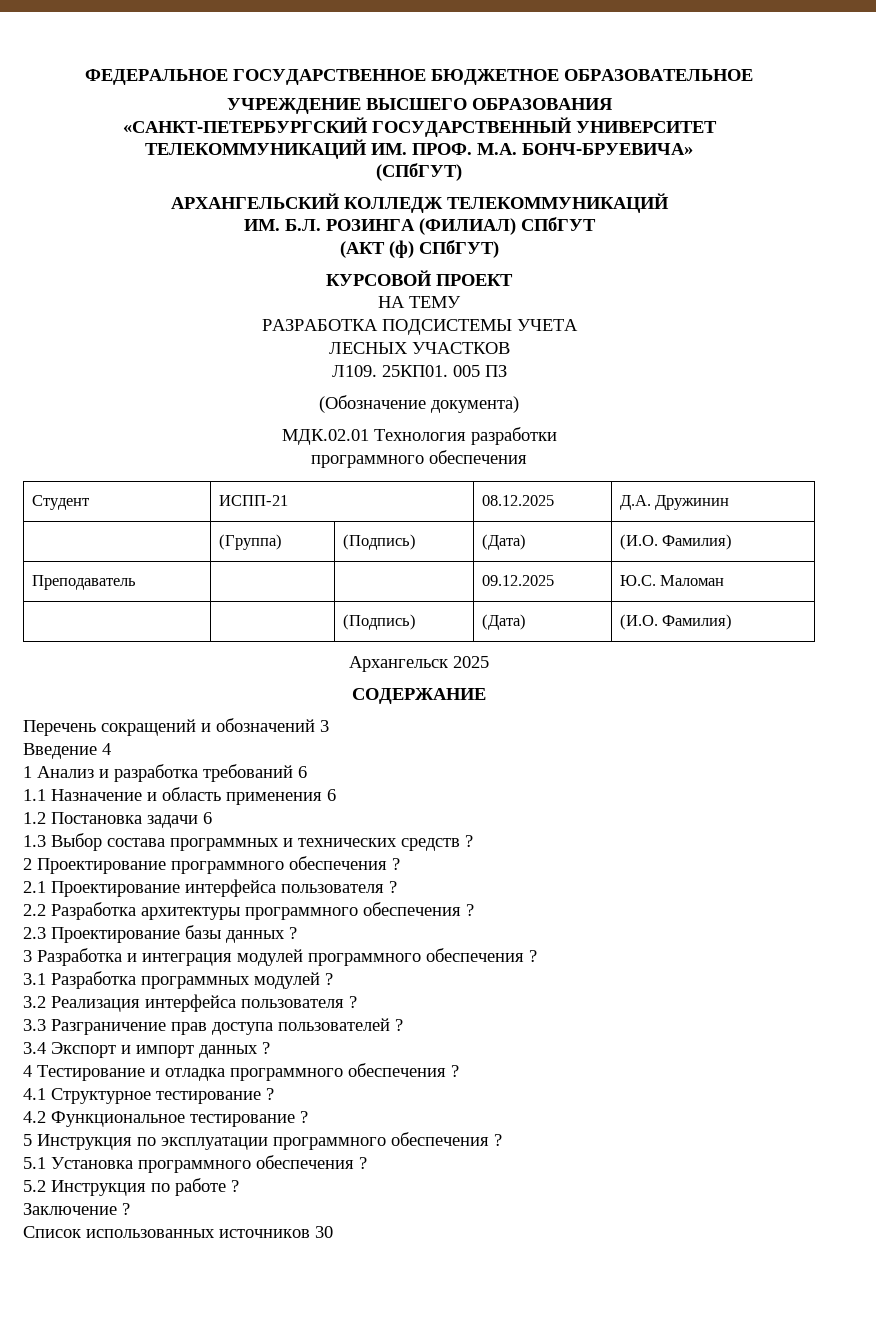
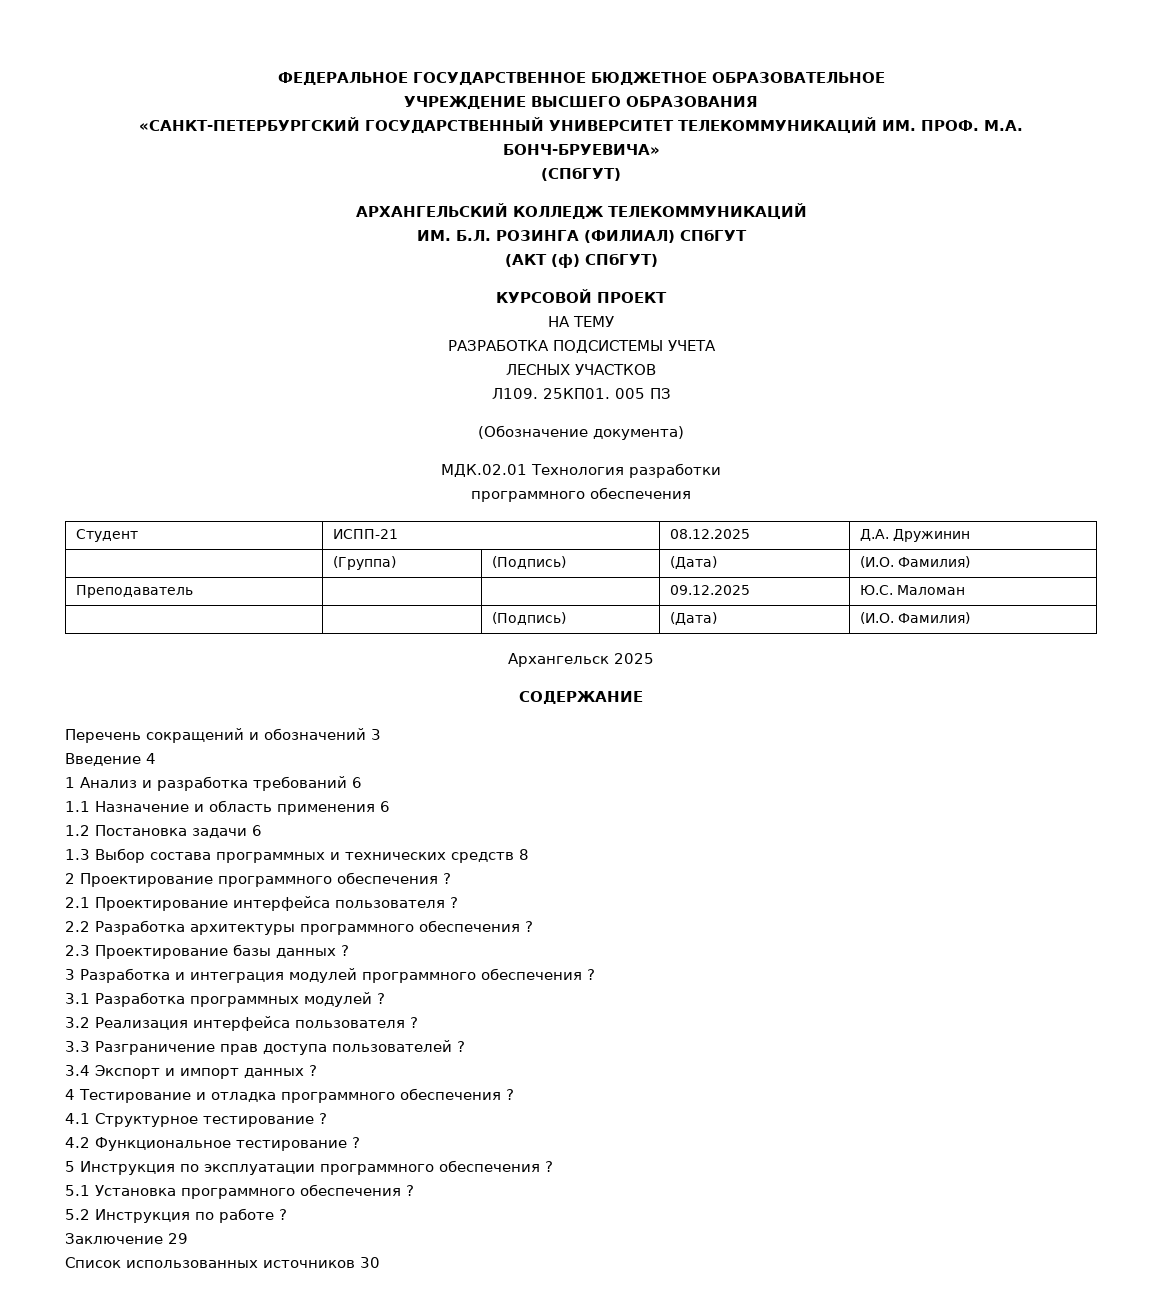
- 1.3 Выбор состава программных и технических средств ?
+ 1.3 Выбор состава программных и технических средств 8
- Заключение ?
+ Заключение 29

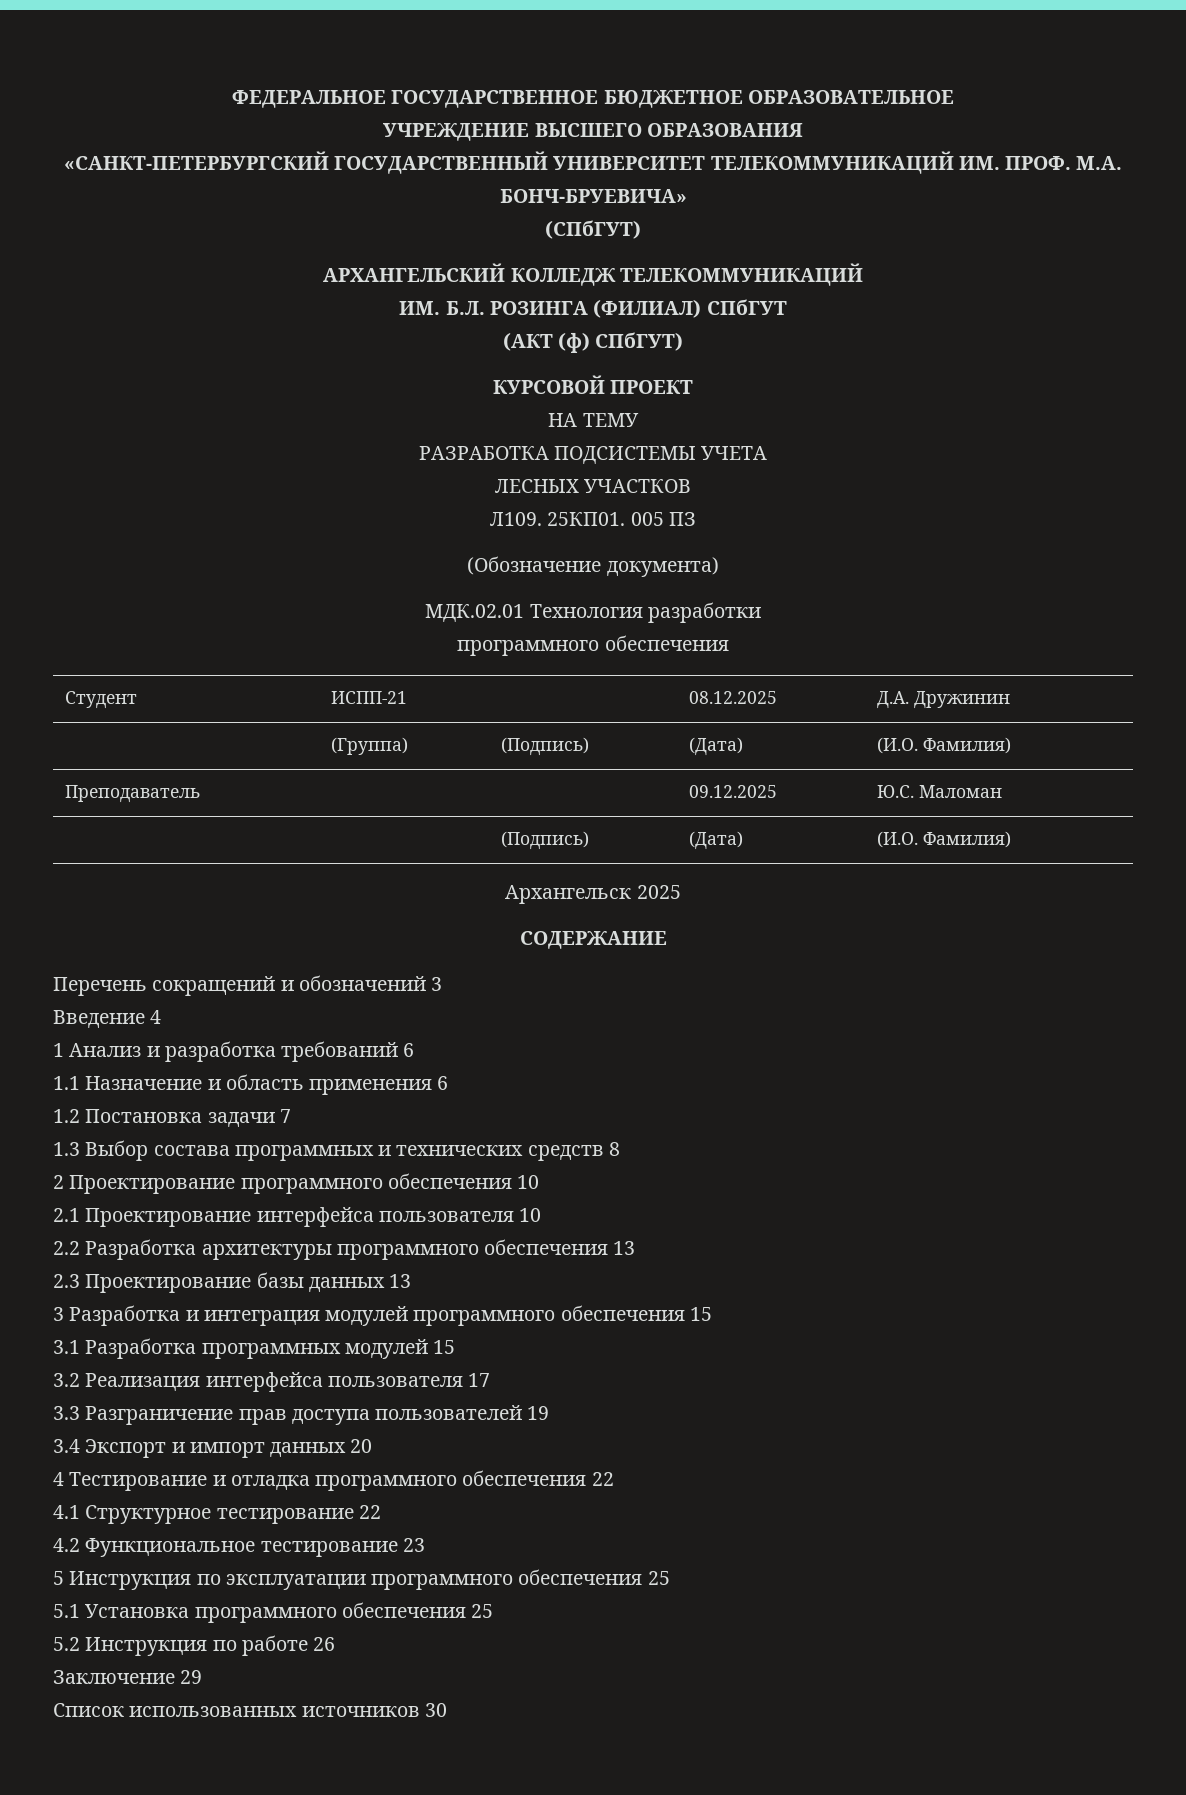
- 1.2 Постановка задачи 6
+ 1.2 Постановка задачи 7
- 2 Проектирование программного обеспечения ?
+ 2 Проектирование программного обеспечения 10
- 2.1 Проектирование интерфейса пользователя ?
+ 2.1 Проектирование интерфейса пользователя 10
- 2.2 Разработка архитектуры программного обеспечения ?
+ 2.2 Разработка архитектуры программного обеспечения 13
- 2.3 Проектирование базы данных ?
+ 2.3 Проектирование базы данных 13
- 3 Разработка и интеграция модулей программного обеспечения ?
+ 3 Разработка и интеграция модулей программного обеспечения 15
- 3.1 Разработка программных модулей ?
+ 3.1 Разработка программных модулей 15
- 3.2 Реализация интерфейса пользователя ?
+ 3.2 Реализация интерфейса пользователя 17
- 3.3 Разграничение прав доступа пользователей ?
+ 3.3 Разграничение прав доступа пользователей 19
- 3.4 Экспорт и импорт данных ?
+ 3.4 Экспорт и импорт данных 20
- 4 Тестирование и отладка программного обеспечения ?
+ 4 Тестирование и отладка программного обеспечения 22
- 4.1 Структурное тестирование ?
+ 4.1 Структурное тестирование 22
- 4.2 Функциональное тестирование ?
+ 4.2 Функциональное тестирование 23
- 5 Инструкция по эксплуатации программного обеспечения ?
+ 5 Инструкция по эксплуатации программного обеспечения 25
- 5.1 Установка программного обеспечения ?
+ 5.1 Установка программного обеспечения 25
- 5.2 Инструкция по работе ?
+ 5.2 Инструкция по работе 26

